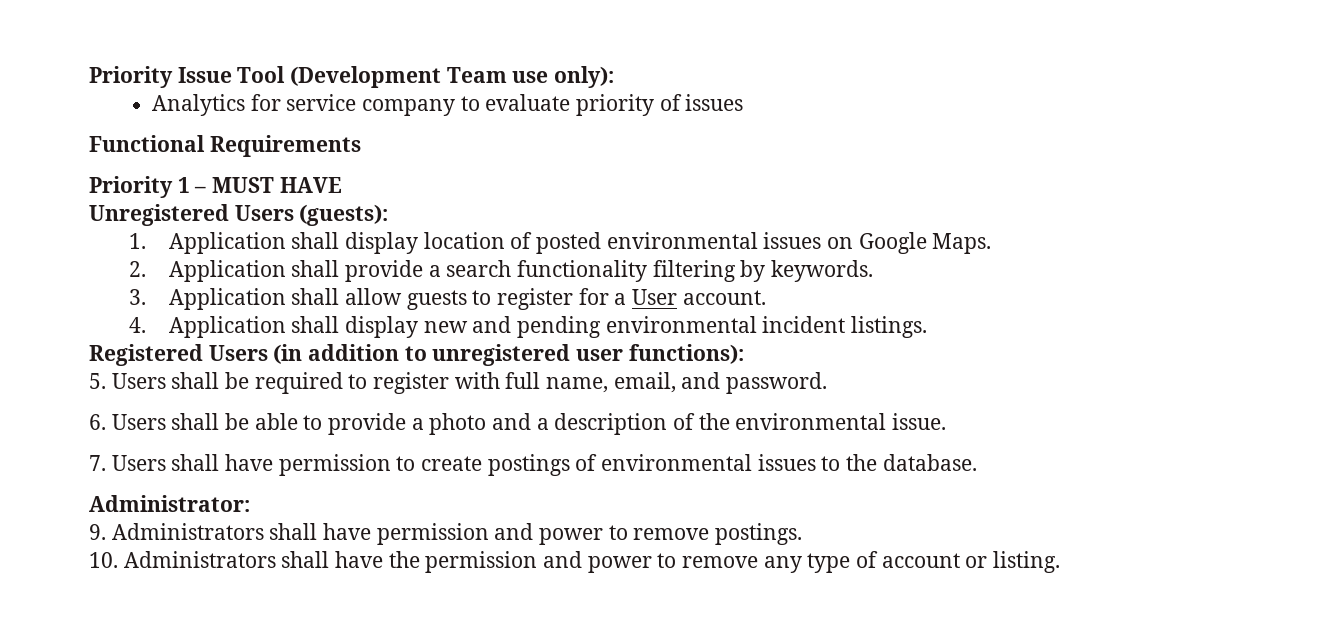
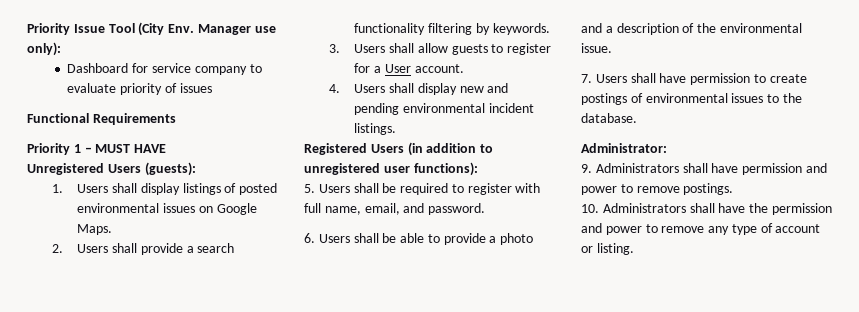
- Priority Issue Tool (Development Team use only):
+ Priority Issue Tool (City Env. Manager use only):
- Analytics for service company to evaluate priority of issues
+ Dashboard for service company to evaluate priority of issues
- 1. Application shall display location of posted environmental issues on Google Maps.
+ 1. Users shall display listings of posted environmental issues on Google Maps.
- 2. Application shall provide a search functionality filtering by keywords.
+ 2. Users shall provide a search functionality filtering by keywords.
- 3. Application shall allow guests to register for a User account.
+ 3. Users shall allow guests to register for a User account.
- 4. Application shall display new and pending environmental incident listings.
+ 4. Users shall display new and pending environmental incident listings.

